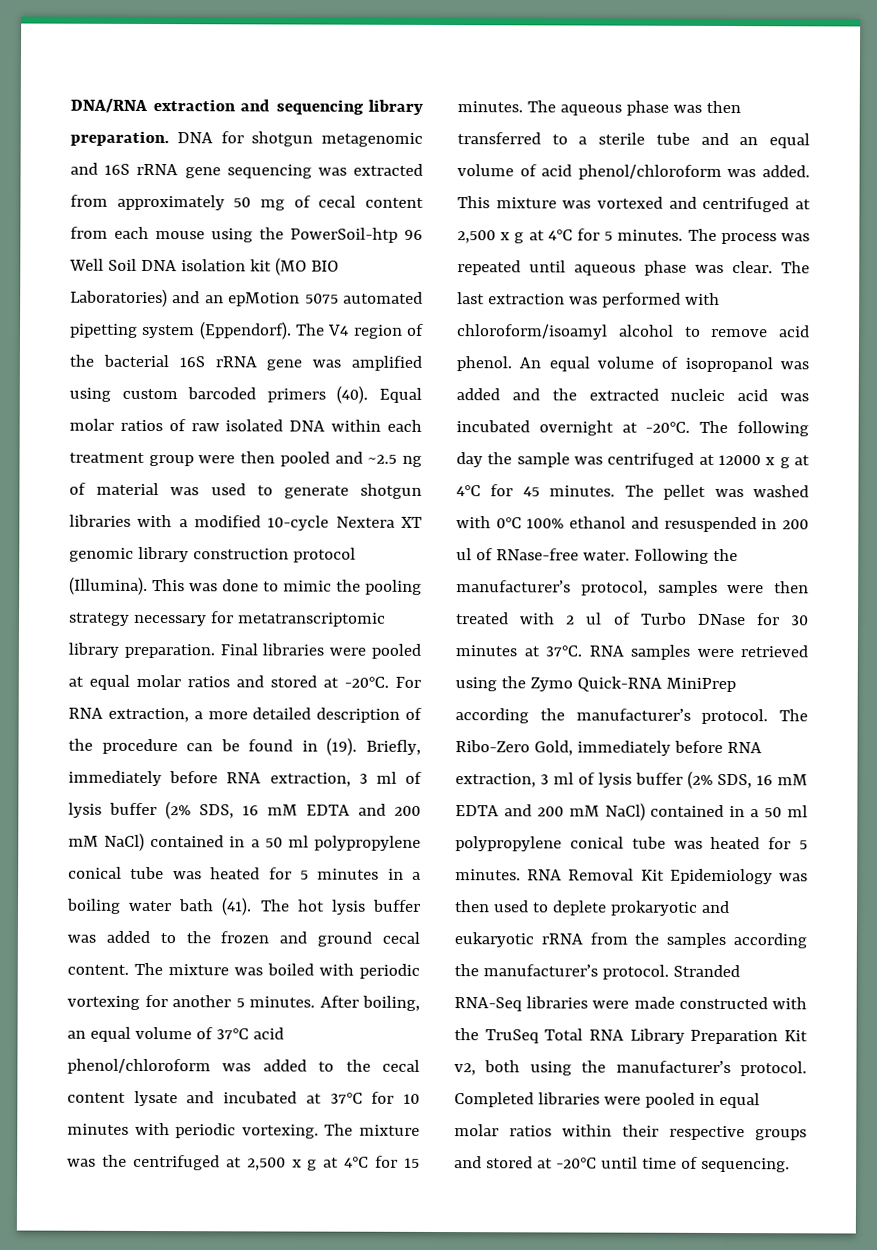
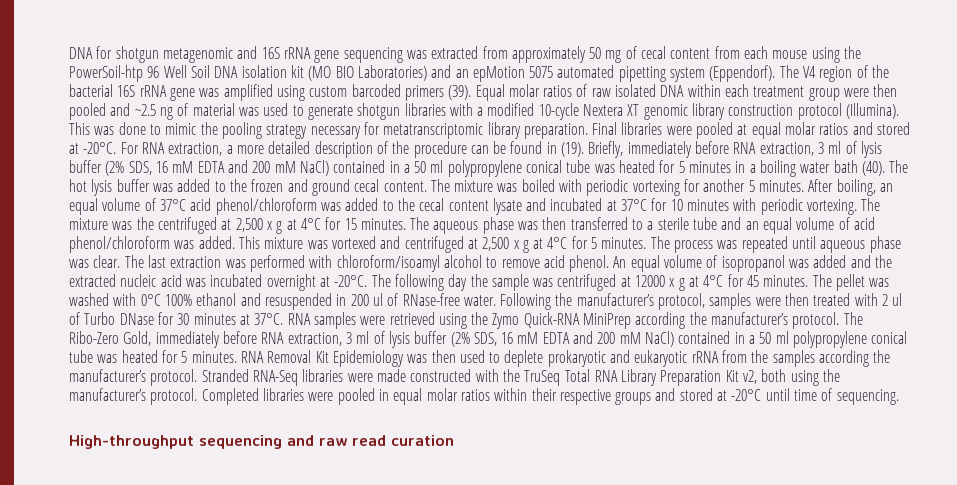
- DNA/RNA extraction and sequencing library preparation.
- The V4 region of the bacterial 16S rRNA gene was amplified using custom barcoded primers (40).
+ The V4 region of the bacterial 16S rRNA gene was amplified using custom barcoded primers (39).
- Briefly, immediately before RNA extraction, 3 ml of lysis buffer (2% SDS, 16 mM EDTA and 200 mM NaCl) contained in a 50 ml polypropylene conical tube was heated for 5 minutes in a boiling water bath (41).
+ Briefly, immediately before RNA extraction, 3 ml of lysis buffer (2% SDS, 16 mM EDTA and 200 mM NaCl) contained in a 50 ml polypropylene conical tube was heated for 5 minutes in a boiling water bath (40).
+ High-throughput sequencing and raw read curation

